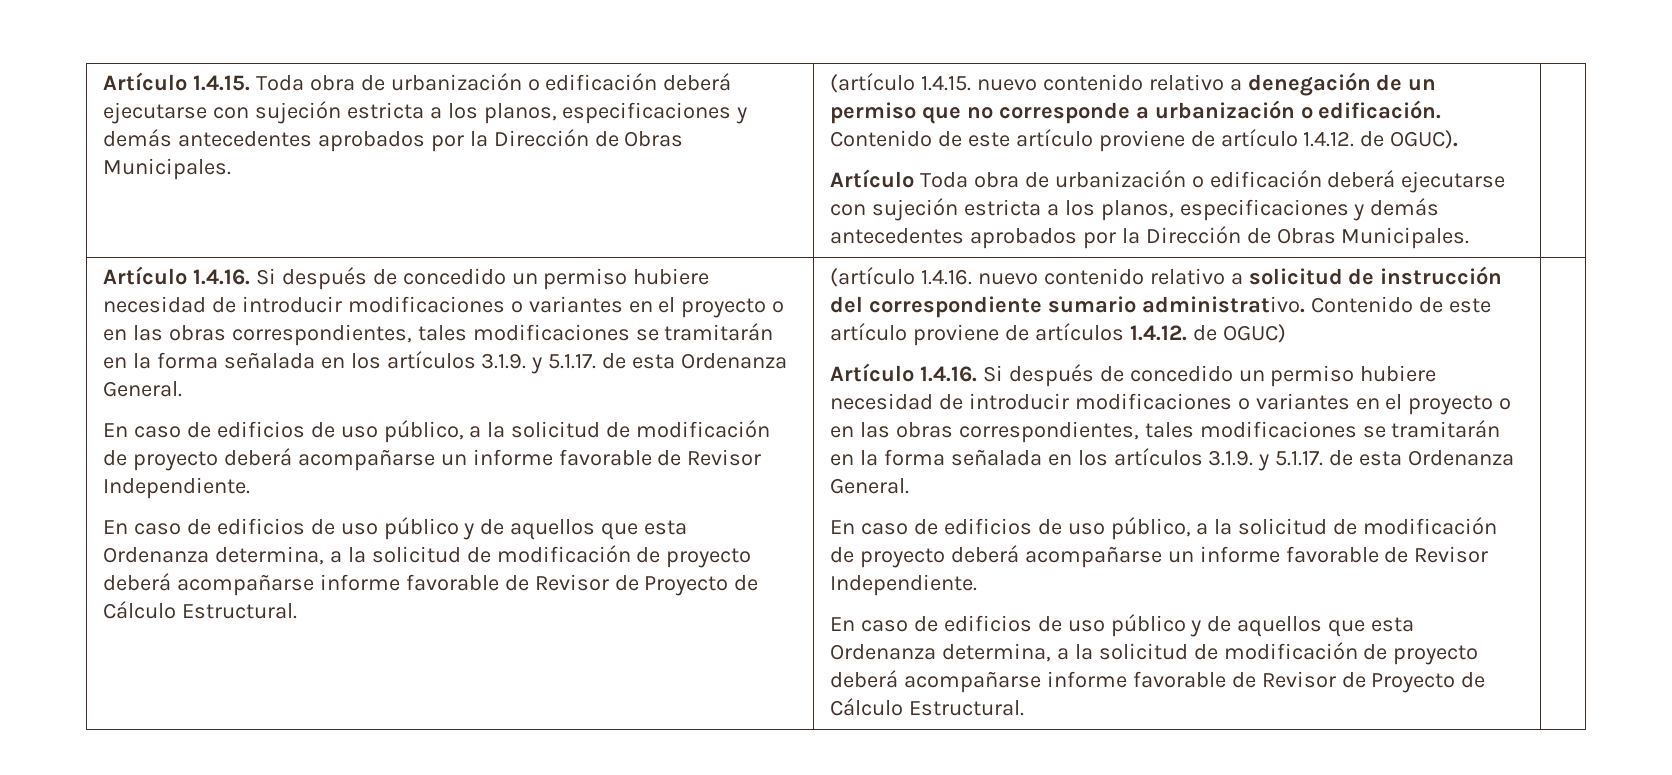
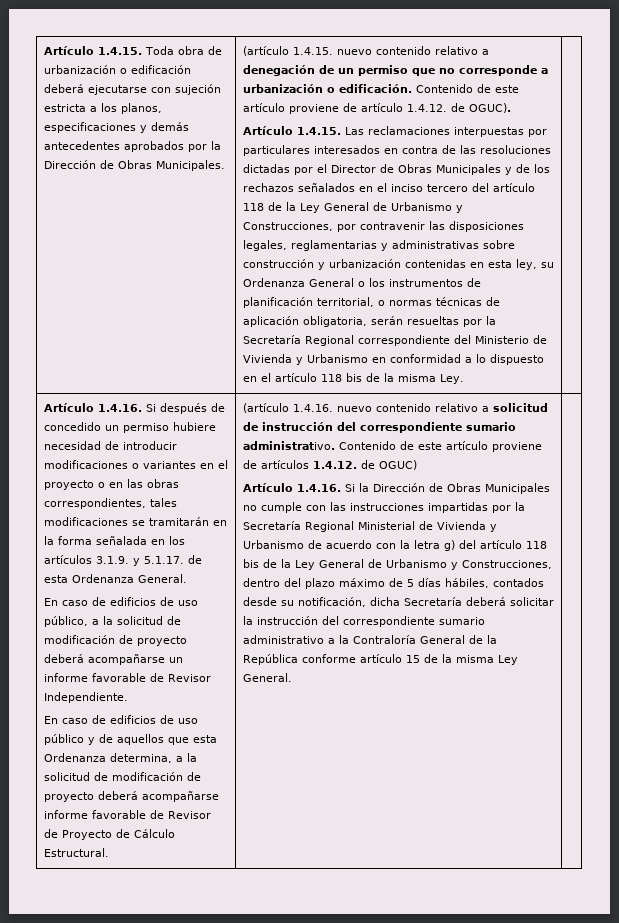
- Artículo Toda obra de urbanización o edificación deberá ejecutarse con sujeción estricta a los planos, especificaciones y demás antecedentes aprobados por la Dirección de Obras Municipales.
+ Artículo 1.4.15. Las reclamaciones interpuestas por particulares interesados en contra de las resoluciones dictadas por el Director de Obras Municipales y de los rechazos señalados en el inciso tercero del artículo 118 de la Ley General de Urbanismo y Construcciones, por contravenir las disposiciones legales, reglamentarias y administrativas sobre construcción y urbanización contenidas en esta ley, su Ordenanza General o los instrumentos de planificación territorial, o normas técnicas de aplicación obligatoria, serán resueltas por la Secretaría Regional correspondiente del Ministerio de Vivienda y Urbanismo en conformidad a lo dispuesto en el artículo 118 bis de la misma Ley.
  Contenido de este artículo proviene de artículos 1.4.12. de OGUC)
- Artículo 1.4.16. Si después de concedido un permiso hubiere necesidad de introducir modificaciones o variantes en el proyecto o en las obras correspondientes, tales modificaciones se tramitarán en la forma señalada en los artículos 3.1.9. y 5.1.17. de esta Ordenanza General.
- En caso de edificios de uso público, a la solicitud de modificación de proyecto deberá acompañarse un informe favorable de Revisor Independiente.
- En caso de edificios de uso público y de aquellos que esta Ordenanza determina, a la solicitud de modificación de proyecto deberá acompañarse informe favorable de Revisor de Proyecto de Cálculo Estructural.
+ Artículo 1.4.16. Si la Dirección de Obras Municipales no cumple con las instrucciones impartidas por la Secretaría Regional Ministerial de Vivienda y Urbanismo de acuerdo con la letra g) del artículo 118 bis de la Ley General de Urbanismo y Construcciones, dentro del plazo máximo de 5 días hábiles, contados desde su notificación, dicha Secretaría deberá solicitar la instrucción del correspondiente sumario administrativo a la Contraloría General de la República conforme artículo 15 de la misma Ley General.

